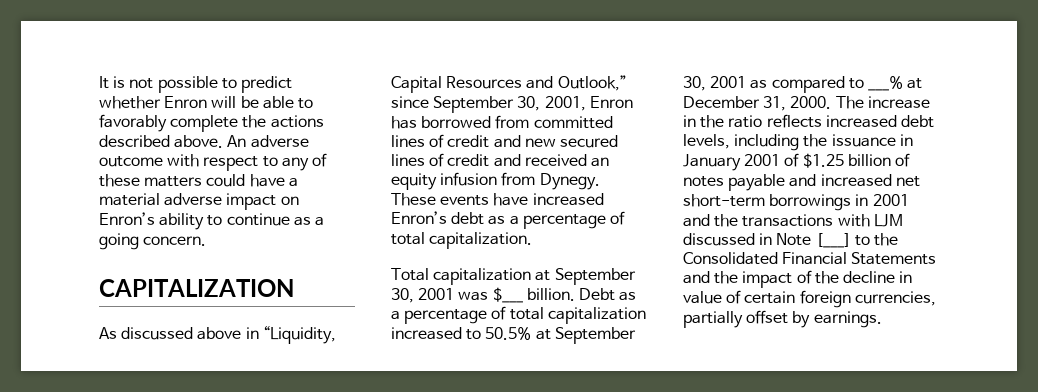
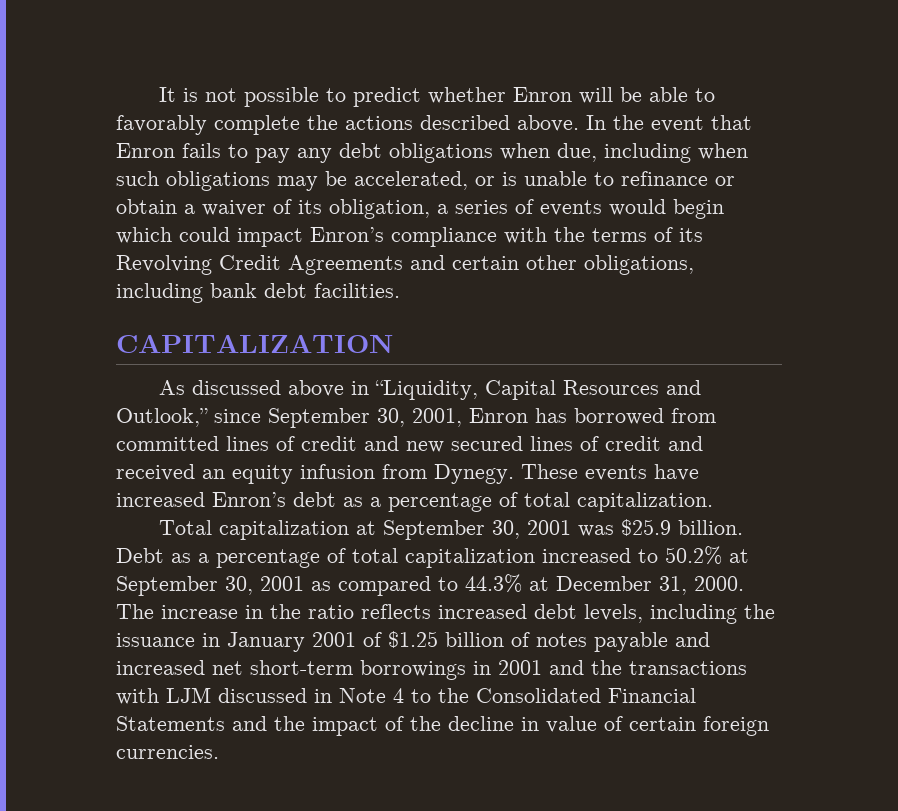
- An adverse outcome with respect to any of these matters could have a material adverse impact on Enron’s ability to continue as a going concern.
+ In the event that Enron fails to pay any debt obligations when due, including when such obligations may be accelerated, or is unable to refinance or obtain a waiver of its obligation, a series of events would begin which could impact Enron’s compliance with the terms of its Revolving Credit Agreements and certain other obligations, including bank debt facilities.
- Total capitalization at September 30, 2001 was $___ billion.
+ Total capitalization at September 30, 2001 was $25.9 billion.
- Debt as a percentage of total capitalization increased to 50.5% at September 30, 2001 as compared to ___% at December 31, 2000.
+ Debt as a percentage of total capitalization increased to 50.2% at September 30, 2001 as compared to 44.3% at December 31, 2000.
- The increase in the ratio reflects increased debt levels, including the issuance in January 2001 of $1.25 billion of notes payable and increased net short-term borrowings in 2001 and the transactions with LJM discussed in Note [___] to the Consolidated Financial Statements and the impact of the decline in value of certain foreign currencies, partially offset by earnings.
+ The increase in the ratio reflects increased debt levels, including the issuance in January 2001 of $1.25 billion of notes payable and increased net short-term borrowings in 2001 and the transactions with LJM discussed in Note 4 to the Consolidated Financial Statements and the impact of the decline in value of certain foreign currencies.

